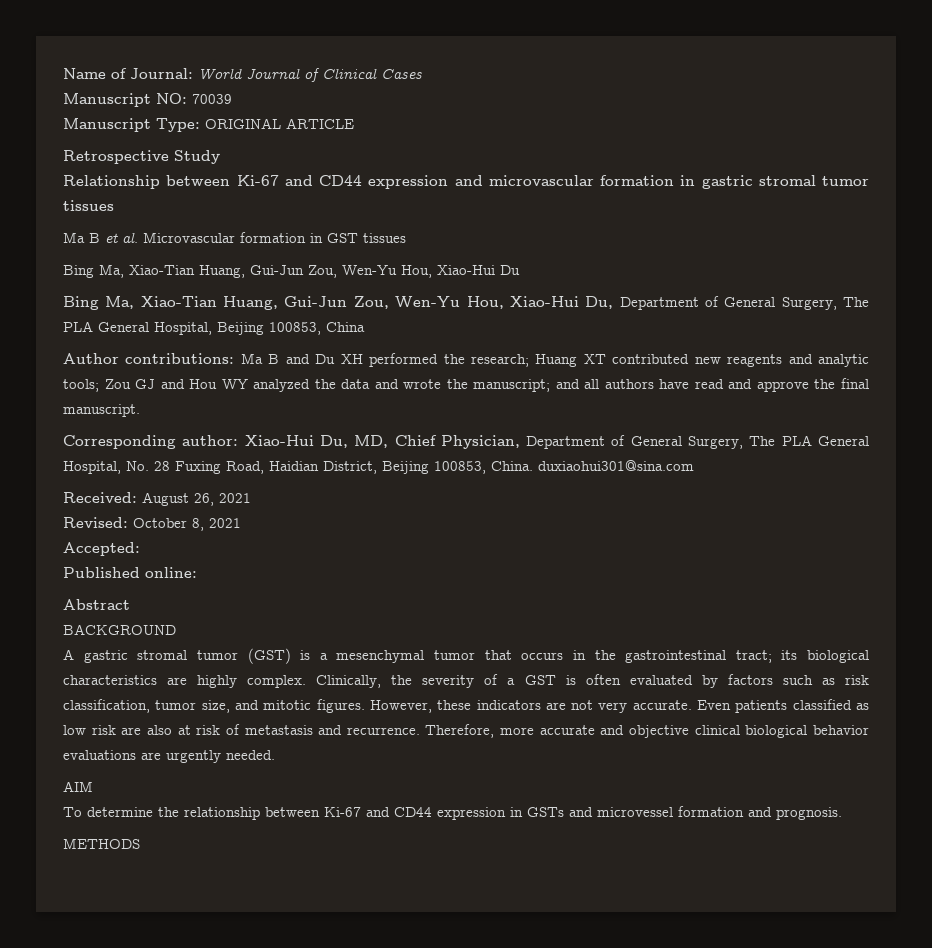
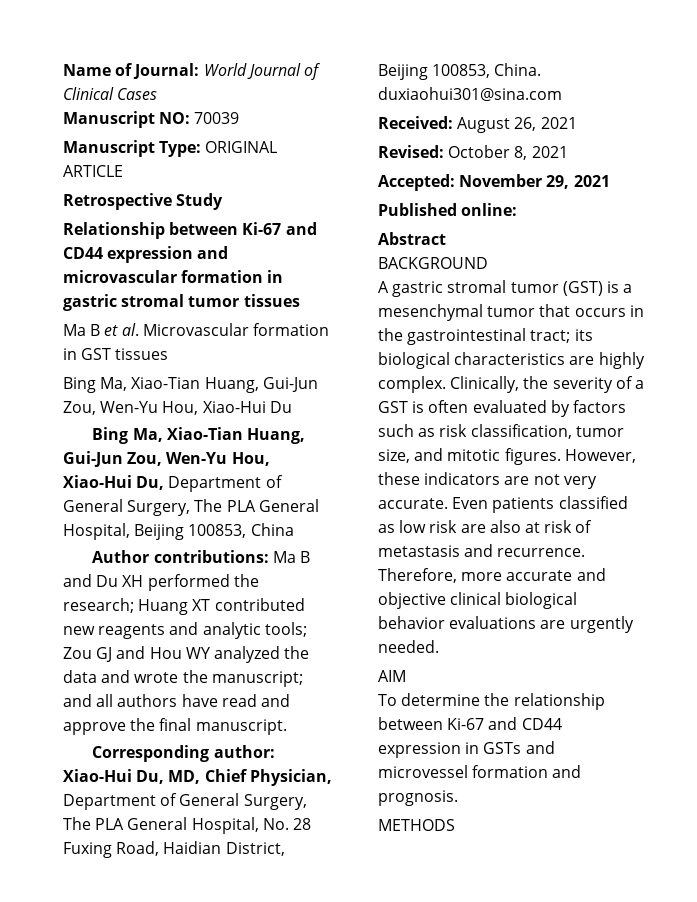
- Accepted:
+ Accepted: November 29, 2021

